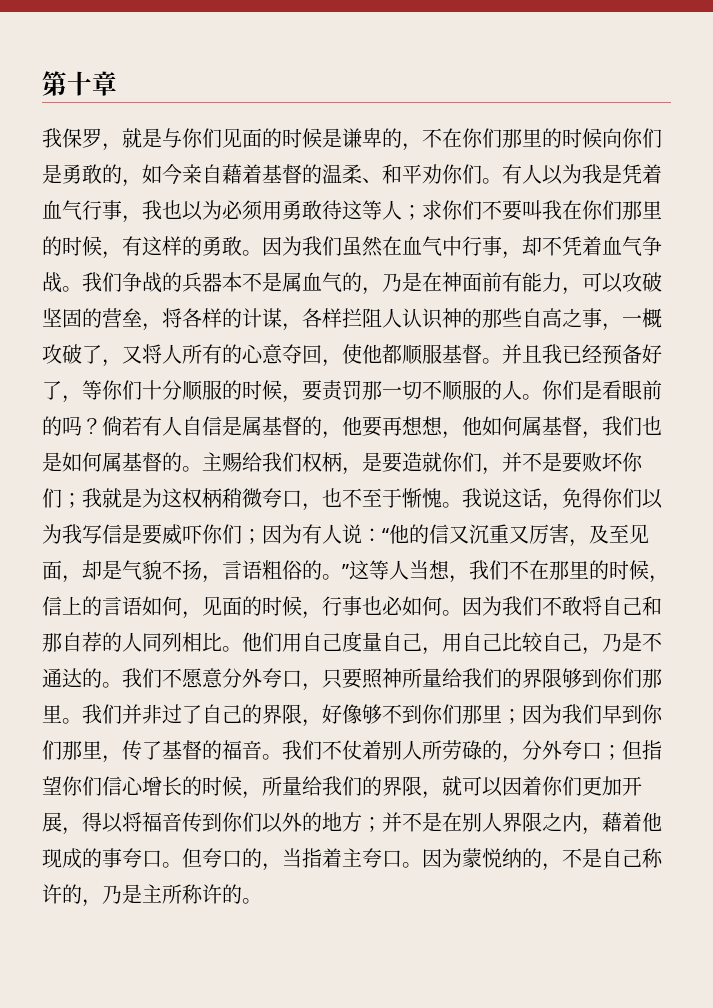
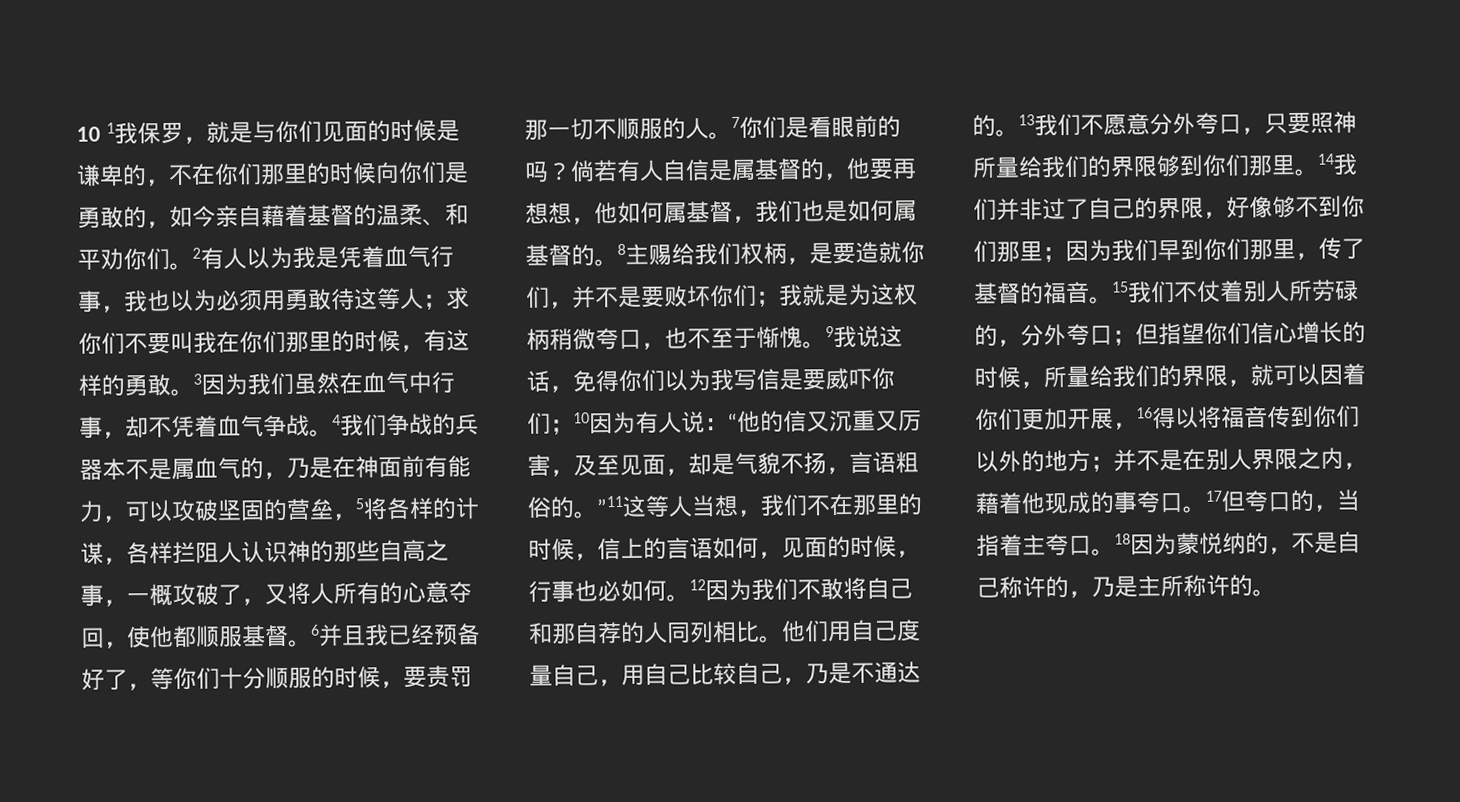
- 第十章
- 我保罗，就是与你们见面的时候是谦卑的，不在你们那里的时候向你们是勇敢的，如今亲自藉着基督的温柔、和平劝你们。
+ 10 1我保罗，就是与你们见面的时候是谦卑的，不在你们那里的时候向你们是勇敢的，如今亲自藉着基督的温柔、和平劝你们。
- 有人以为我是凭着血气行事，我也以为必须用勇敢待这等人；求你们不要叫我在你们那里的时候，有这样的勇敢。
+ 2有人以为我是凭着血气行事，我也以为必须用勇敢待这等人；求你们不要叫我在你们那里的时候，有这样的勇敢。
- 因为我们虽然在血气中行事，却不凭着血气争战。
+ 3因为我们虽然在血气中行事，却不凭着血气争战。
- 我们争战的兵器本不是属血气的，乃是在神面前有能力，可以攻破坚固的营垒，将各样的计谋，各样拦阻人认识神的那些自高之事，一概攻破了，又将人所有的心意夺回，使他都顺服基督。
+ 4我们争战的兵器本不是属血气的，乃是在神面前有能力，可以攻破坚固的营垒，5将各样的计谋，各样拦阻人认识神的那些自高之事，一概攻破了，又将人所有的心意夺回，使他都顺服基督。
- 并且我已经预备好了，等你们十分顺服的时候，要责罚那一切不顺服的人。
+ 6并且我已经预备好了，等你们十分顺服的时候，要责罚那一切不顺服的人。
- 你们是看眼前的吗？
+ 7你们是看眼前的吗？
- 主赐给我们权柄，是要造就你们，并不是要败坏你们；我就是为这权柄稍微夸口，也不至于惭愧。
+ 8主赐给我们权柄，是要造就你们，并不是要败坏你们；我就是为这权柄稍微夸口，也不至于惭愧。
- 我说这话，免得你们以为我写信是要威吓你们；因为有人说：“他的信又沉重又厉害，及至见面，却是气貌不扬，言语粗俗的。”这等人当想，我们不在那里的时候，信上的言语如何，见面的时候，行事也必如何。
+ 9我说这话，免得你们以为我写信是要威吓你们；10因为有人说：“他的信又沉重又厉害，及至见面，却是气貌不扬，言语粗俗的。”11这等人当想，我们不在那里的时候，信上的言语如何，见面的时候，行事也必如何。
- 因为我们不敢将自己和那自荐的人同列相比。
+ 12因为我们不敢将自己和那自荐的人同列相比。
- 我们不愿意分外夸口，只要照神所量给我们的界限够到你们那里。
+ 13我们不愿意分外夸口，只要照神所量给我们的界限够到你们那里。
- 我们并非过了自己的界限，好像够不到你们那里；因为我们早到你们那里，传了基督的福音。
+ 14我们并非过了自己的界限，好像够不到你们那里；因为我们早到你们那里，传了基督的福音。
- 我们不仗着别人所劳碌的，分外夸口；但指望你们信心增长的时候，所量给我们的界限，就可以因着你们更加开展，得以将福音传到你们以外的地方；并不是在别人界限之内，藉着他现成的事夸口。
+ 15我们不仗着别人所劳碌的，分外夸口；但指望你们信心增长的时候，所量给我们的界限，就可以因着你们更加开展，16得以将福音传到你们以外的地方；并不是在别人界限之内，藉着他现成的事夸口。
- 但夸口的，当指着主夸口。
+ 17但夸口的，当指着主夸口。
- 因为蒙悦纳的，不是自己称许的，乃是主所称许的。
+ 18因为蒙悦纳的，不是自己称许的，乃是主所称许的。

